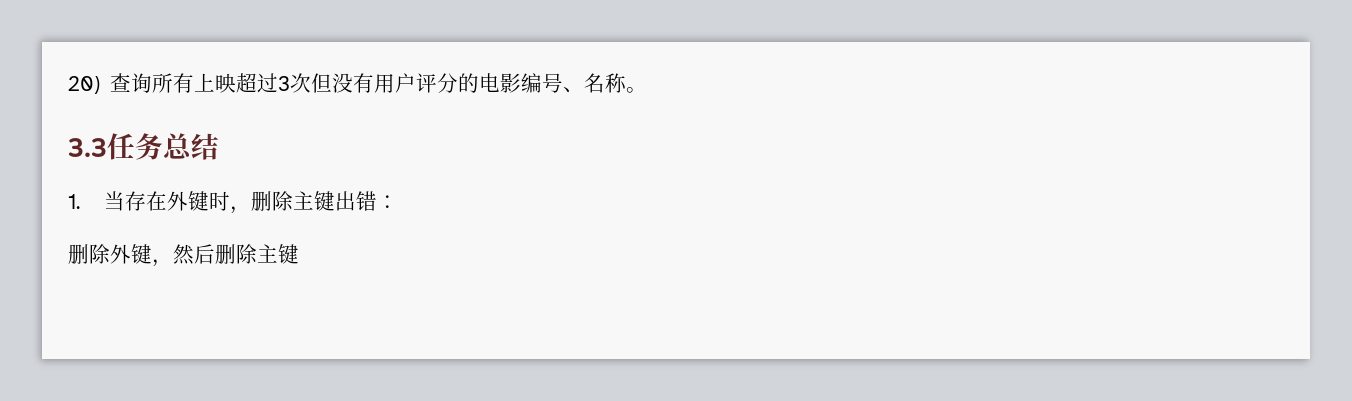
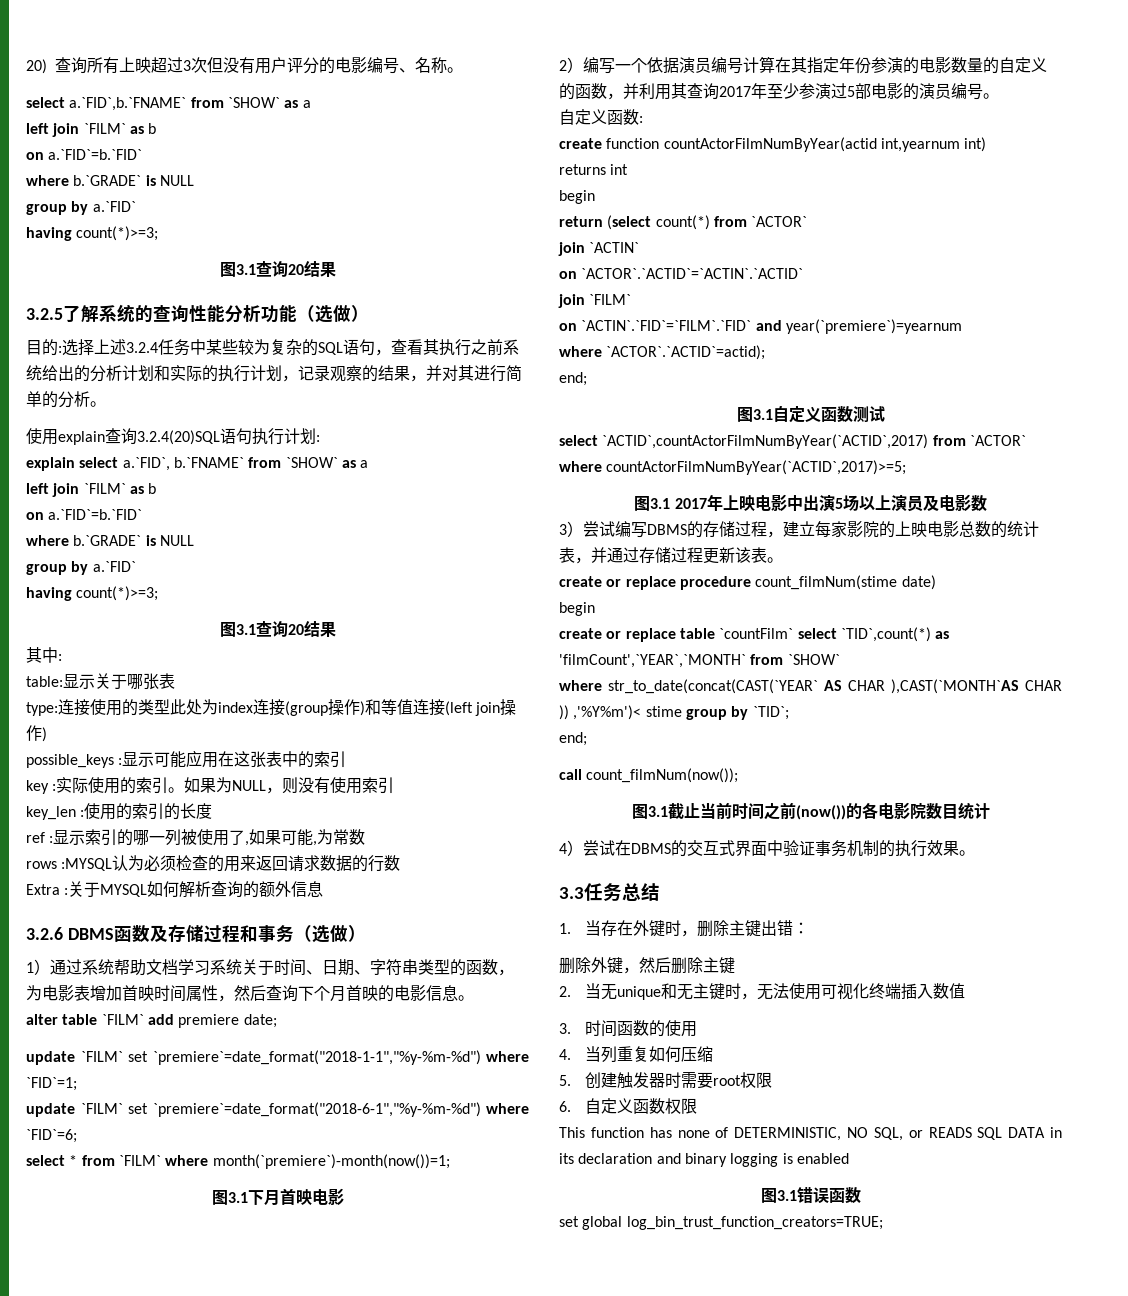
+ select a.`FID`,b.`FNAME` from `SHOW` as a
+ left join `FILM` as b
+ on a.`FID`=b.`FID`
+ where b.`GRADE` is NULL
+ group by a.`FID`
+ having count(*)>=3;
+ 图3.1查询20结果
+ 3.2.5了解系统的查询性能分析功能（选做）
+ 目的:选择上述3.2.4任务中某些较为复杂的SQL语句，查看其执行之前系统给出的分析计划和实际的执行计划，记录观察的结果，并对其进行简单的分析。
+ 使用explain查询3.2.4(20)SQL语句执行计划:
+ explain select a.`FID`, b.`FNAME` from `SHOW` as a
+ left join `FILM` as b
+ on a.`FID`=b.`FID`
+ where b.`GRADE` is NULL
+ group by a.`FID`
+ having count(*)>=3;
+ 图3.1查询20结果
+ 其中:
+ table:显示关于哪张表
+ type:连接使用的类型此处为index连接(group操作)和等值连接(left join操作)
+ possible_keys :显示可能应用在这张表中的索引
+ key :实际使用的索引。如果为NULL，则没有使用索引
+ key_len :使用的索引的长度
+ ref :显示索引的哪一列被使用了,如果可能,为常数
+ rows :MYSQL认为必须检查的用来返回请求数据的行数
+ Extra :关于MYSQL如何解析查询的额外信息
+ 3.2.6 DBMS函数及存储过程和事务（选做）
+ 1）通过系统帮助文档学习系统关于时间、日期、字符串类型的函数，为电影表增加首映时间属性，然后查询下个月首映的电影信息。
+ alter table `FILM` add premiere date;
+ update `FILM` set `premiere`=date_format("2018-1-1","%y-%m-%d") where `FID`=1;
+ update `FILM` set `premiere`=date_format("2018-6-1","%y-%m-%d") where `FID`=6;
+ select * from `FILM` where month(`premiere`)-month(now())=1;
+ 图3.1下月首映电影
+ 2）编写一个依据演员编号计算在其指定年份参演的电影数量的自定义的函数，并利用其查询2017年至少参演过5部电影的演员编号。
+ 自定义函数:
+ create function countActorFilmNumByYear(actid int,yearnum int)
+ returns int
+ begin
+ return (select count(*) from `ACTOR`
+ join `ACTIN`
+ on `ACTOR`.`ACTID`=`ACTIN`.`ACTID`
+ join `FILM`
+ on `ACTIN`.`FID`=`FILM`.`FID` and year(`premiere`)=yearnum
+ where `ACTOR`.`ACTID`=actid);
+ end;
+ 图3.1自定义函数测试
+ select `ACTID`,countActorFilmNumByYear(`ACTID`,2017) from `ACTOR` where countActorFilmNumByYear(`ACTID`,2017)>=5;
+ 图3.1 2017年上映电影中出演5场以上演员及电影数
+ 3）尝试编写DBMS的存储过程，建立每家影院的上映电影总数的统计表，并通过存储过程更新该表。
+ create or replace procedure count_filmNum(stime date)
+ begin
+ create or replace table `countFilm` select `TID`,count(*) as 'filmCount',`YEAR`,`MONTH` from `SHOW`
+ where str_to_date(concat(CAST(`YEAR` AS CHAR ),CAST(`MONTH`AS CHAR )) ,'%Y%m')< stime group by `TID`;
+ end;
+ call count_filmNum(now());
+ 图3.1截止当前时间之前(now())的各电影院数目统计
+ 4）尝试在DBMS的交互式界面中验证事务机制的执行效果。
+ 2.当无unique和无主键时，无法使用可视化终端插入数值
+ 3.时间函数的使用
+ 4.当列重复如何压缩
+ 5.创建触发器时需要root权限
+ 6.自定义函数权限
+ This function has none of DETERMINISTIC, NO SQL, or READS SQL DATA in its declaration and binary logging is enabled
+ 图3.1错误函数
+ set global log_bin_trust_function_creators=TRUE;

